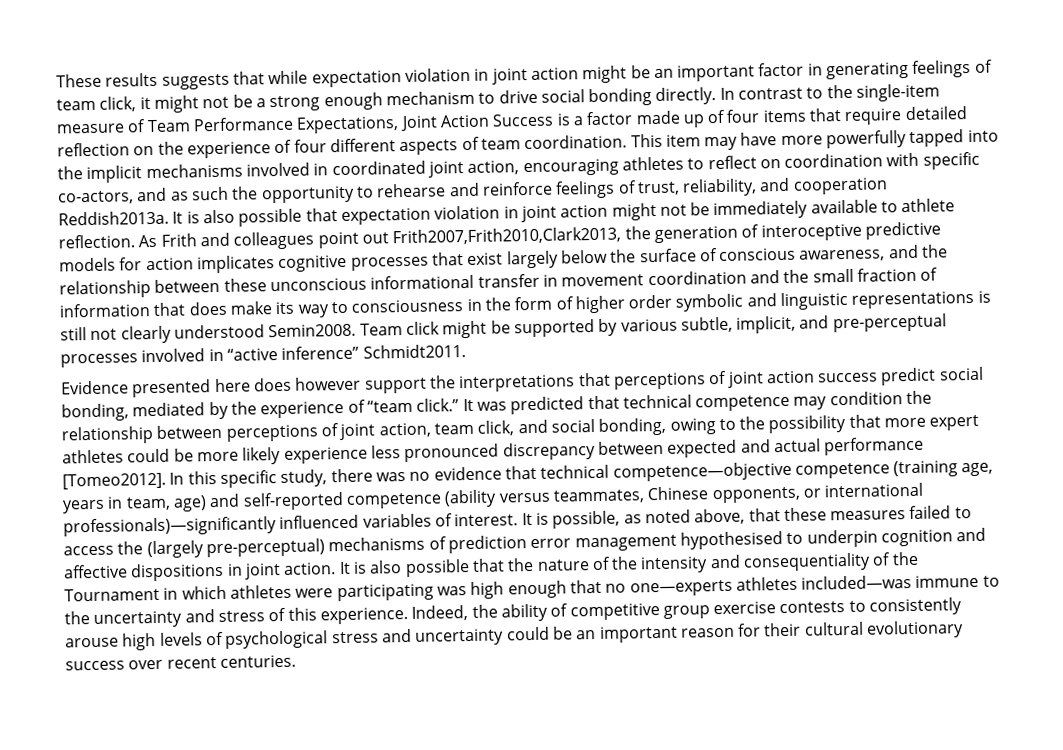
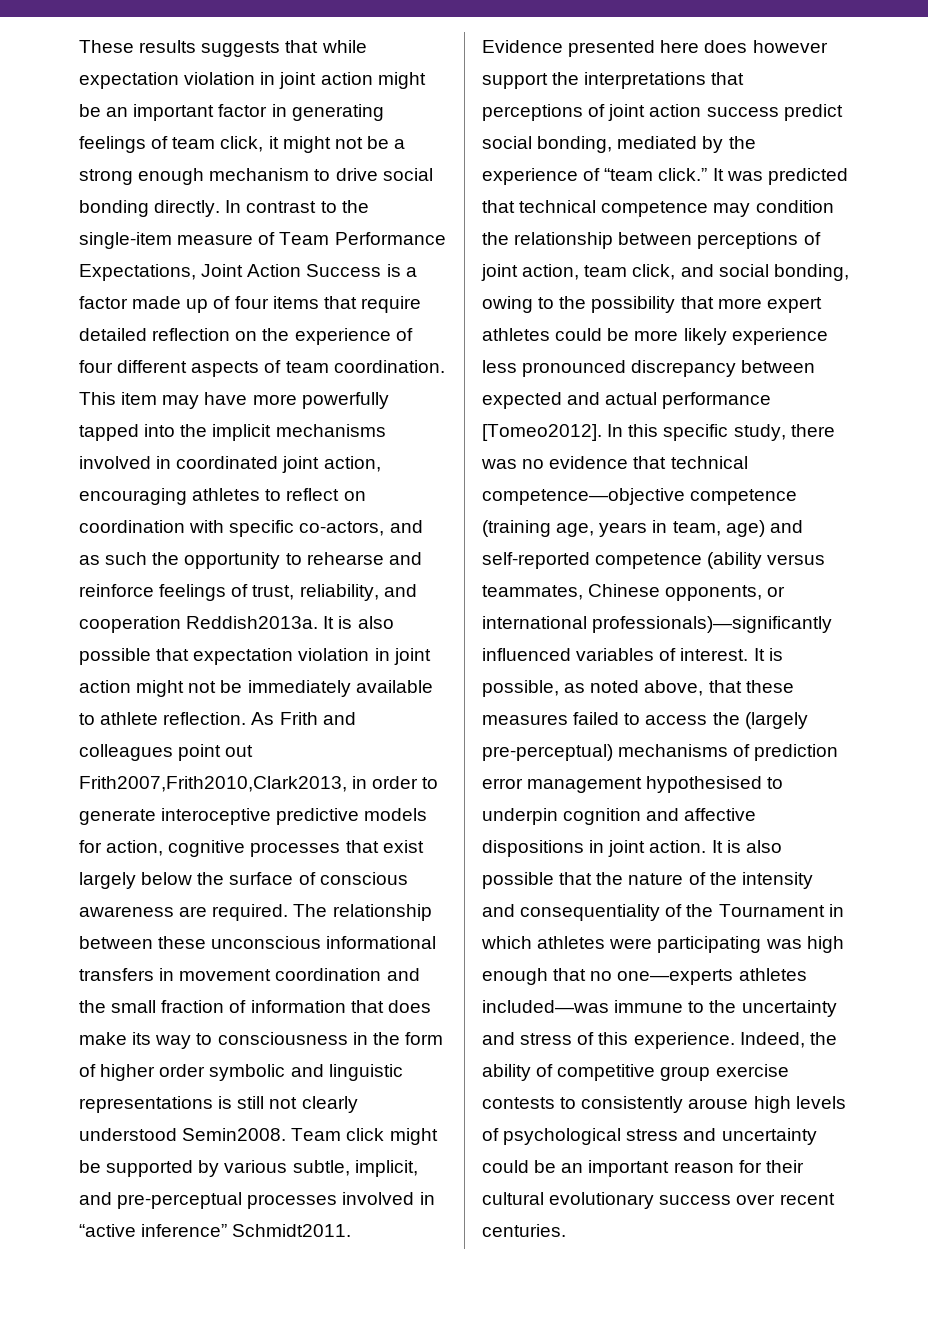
- As Frith and colleagues point out Frith2007,Frith2010,Clark2013, the generation of interoceptive predictive models for action implicates cognitive processes that exist largely below the surface of conscious awareness, and the relationship between these unconscious informational transfer in movement coordination and the small fraction of information that does make its way to consciousness in the form of higher order symbolic and linguistic representations is still not clearly understood Semin2008.
+ As Frith and colleagues point out Frith2007,Frith2010,Clark2013, in order to generate interoceptive predictive models for action, cognitive processes that exist largely below the surface of conscious awareness are required. The relationship between these unconscious informational transfers in movement coordination and the small fraction of information that does make its way to consciousness in the form of higher order symbolic and linguistic representations is still not clearly understood Semin2008.

